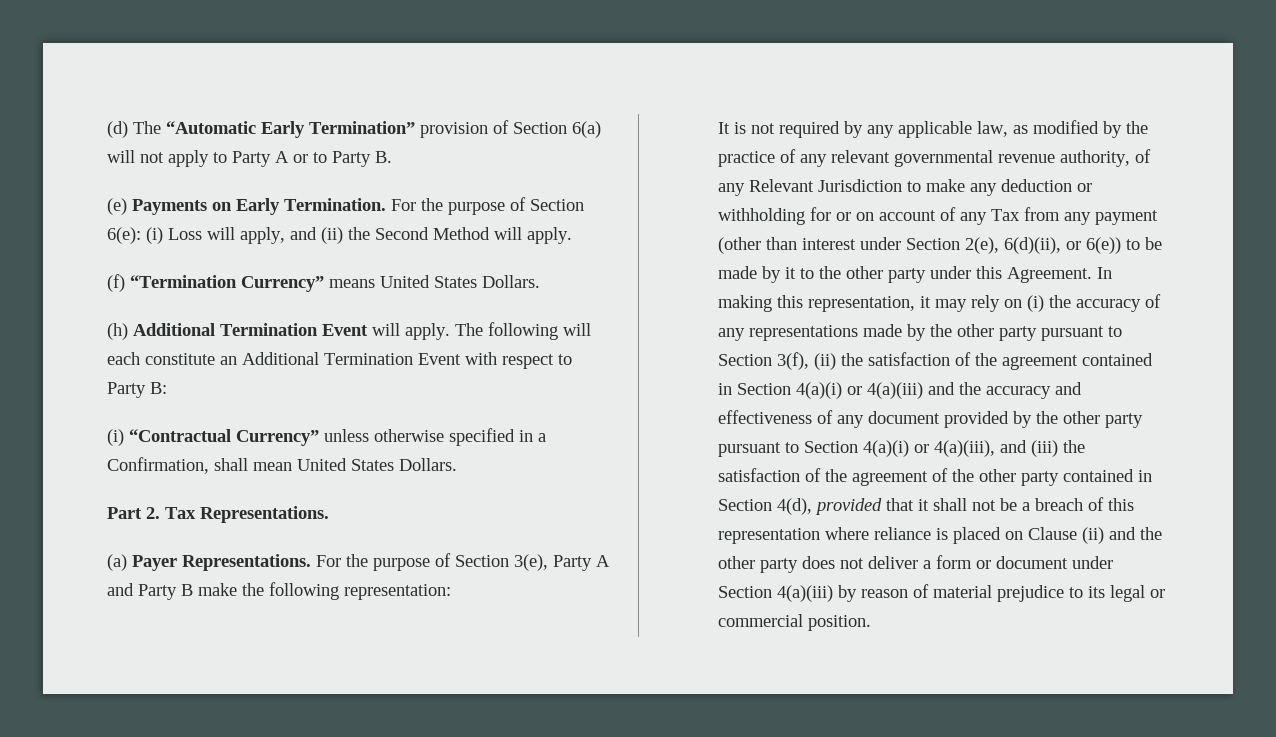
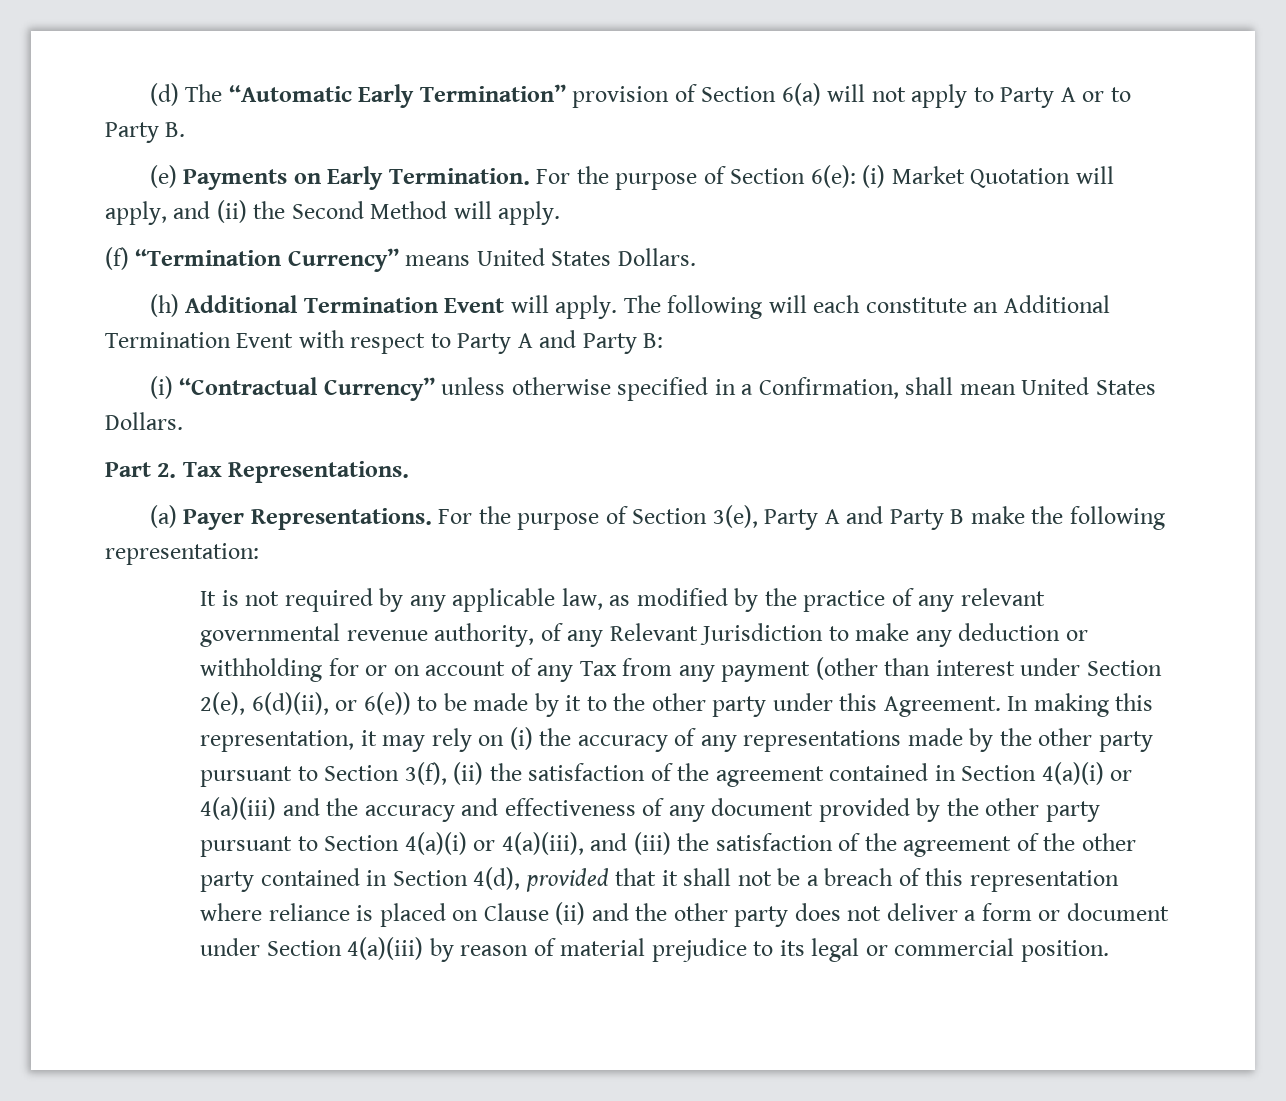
- For the purpose of Section 6(e): (i) Loss will apply, and (ii) the Second Method will apply.
+ For the purpose of Section 6(e): (i) Market Quotation will apply, and (ii) the Second Method will apply.
- The following will each constitute an Additional Termination Event with respect to Party B:
+ The following will each constitute an Additional Termination Event with respect to Party A and Party B:

